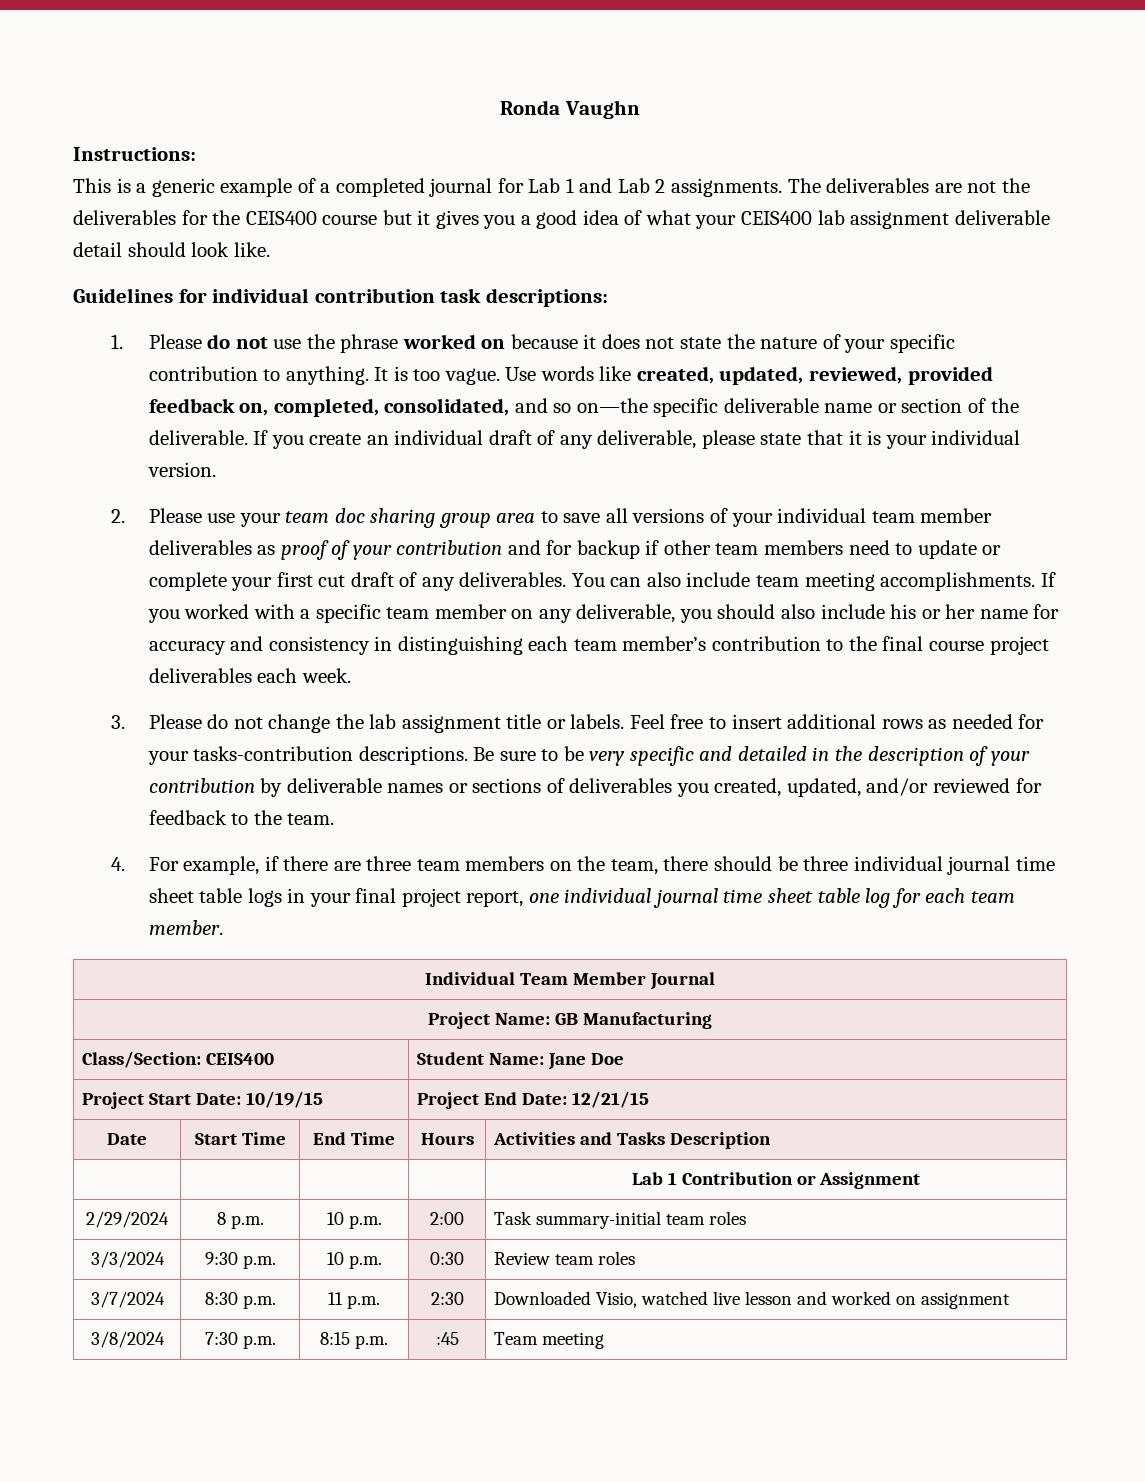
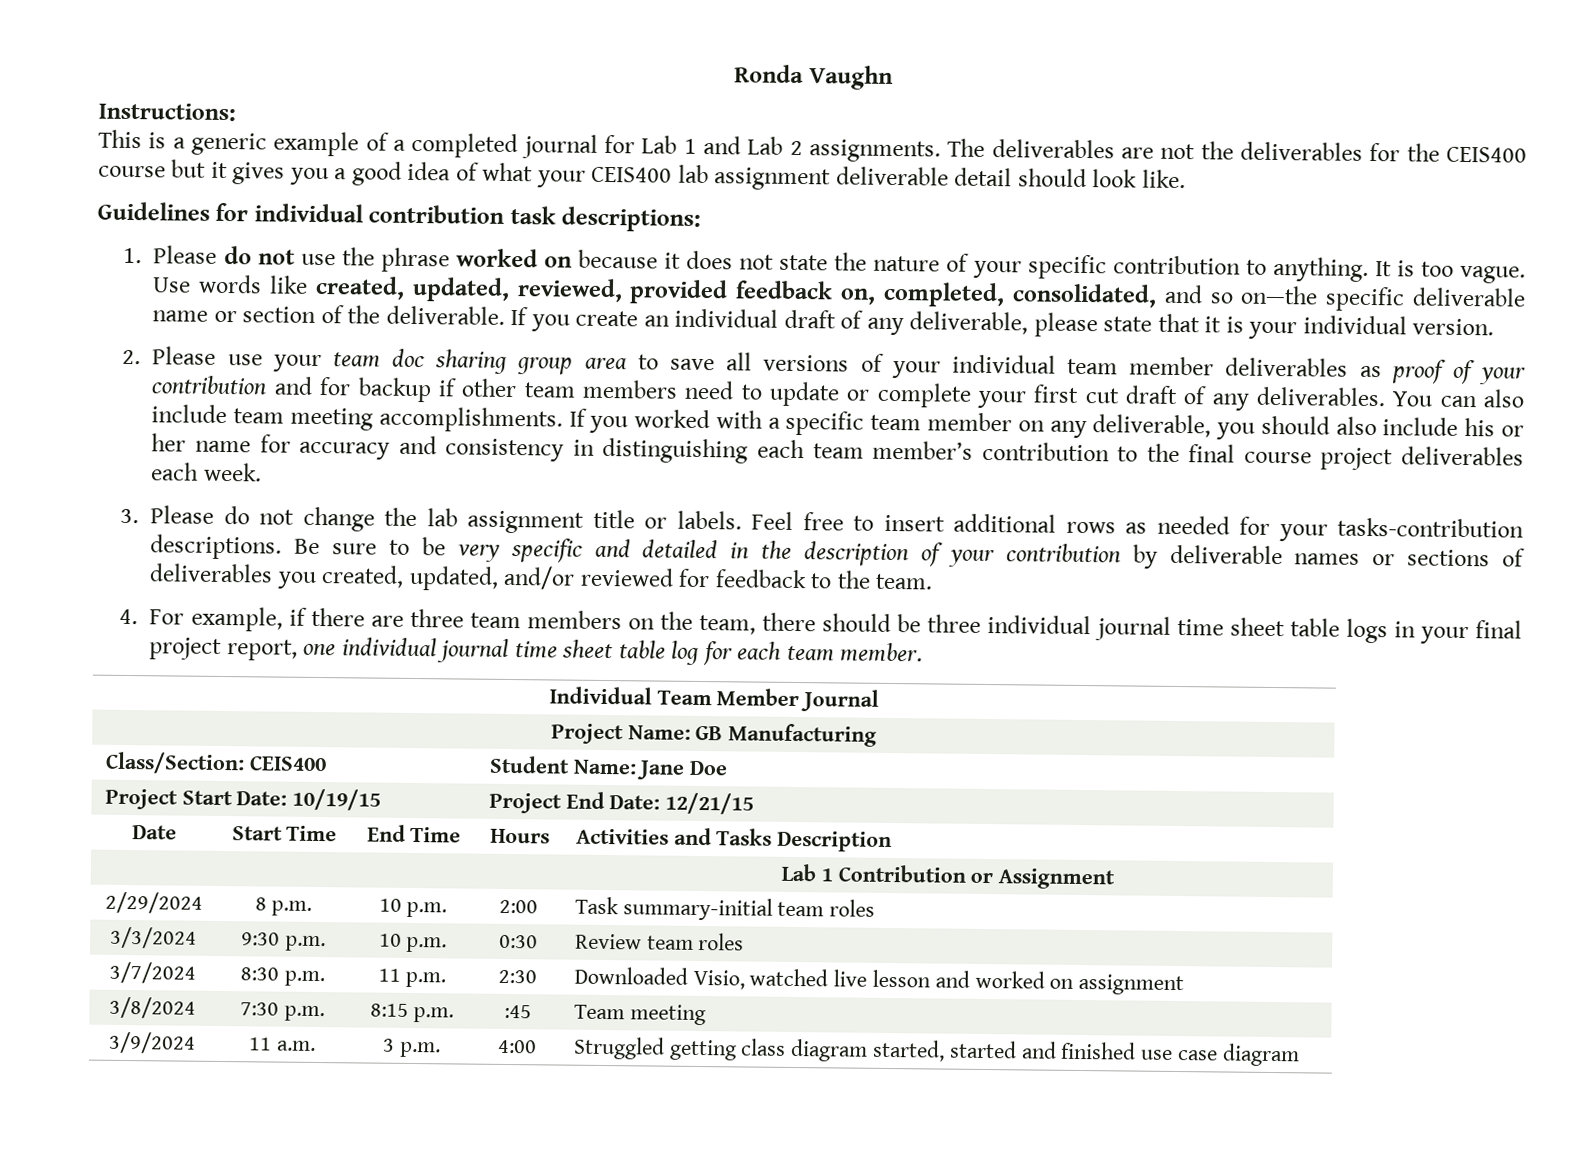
+ 3/9/2024 | 11 a.m. | 3 p.m. | 4:00 | Struggled getting class diagram started, started and finished use case diagram

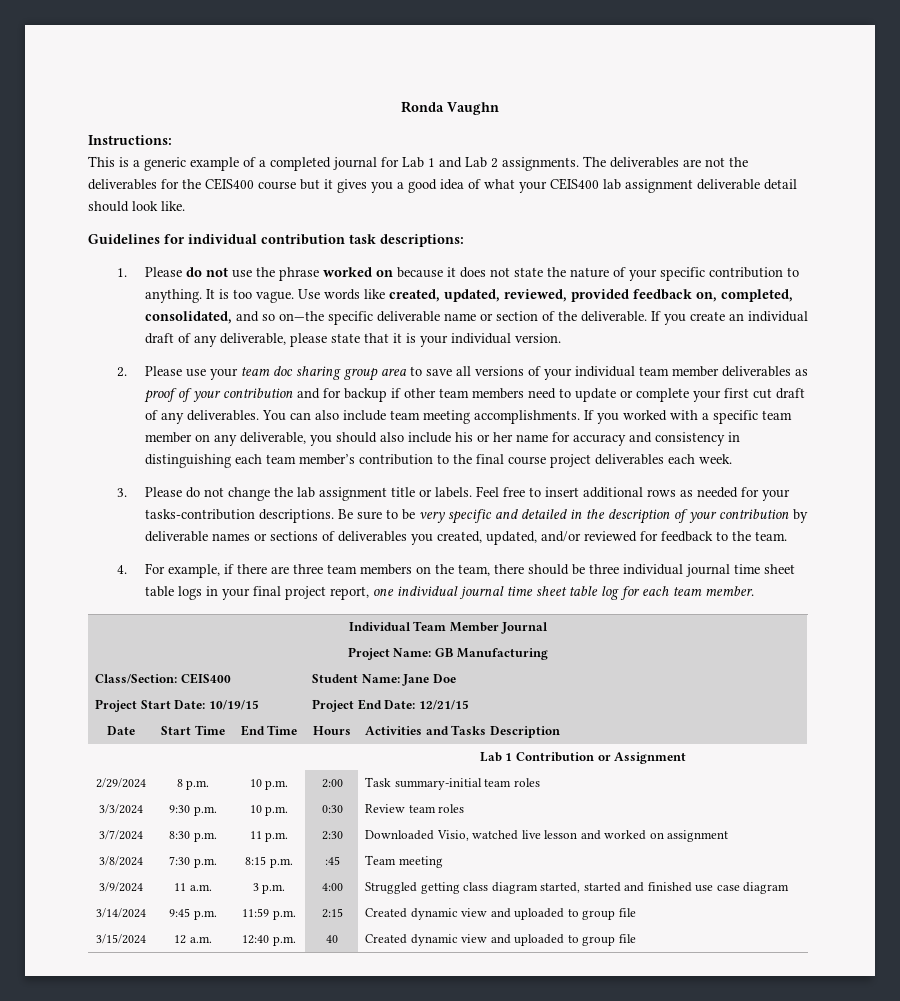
+ 3/14/2024 | 9:45 p.m. | 11:59 p.m. | 2:15 | Created dynamic view and uploaded to group file
+ 3/15/2024 | 12 a.m. | 12:40 p.m. | 40 | Created dynamic view and uploaded to group file

